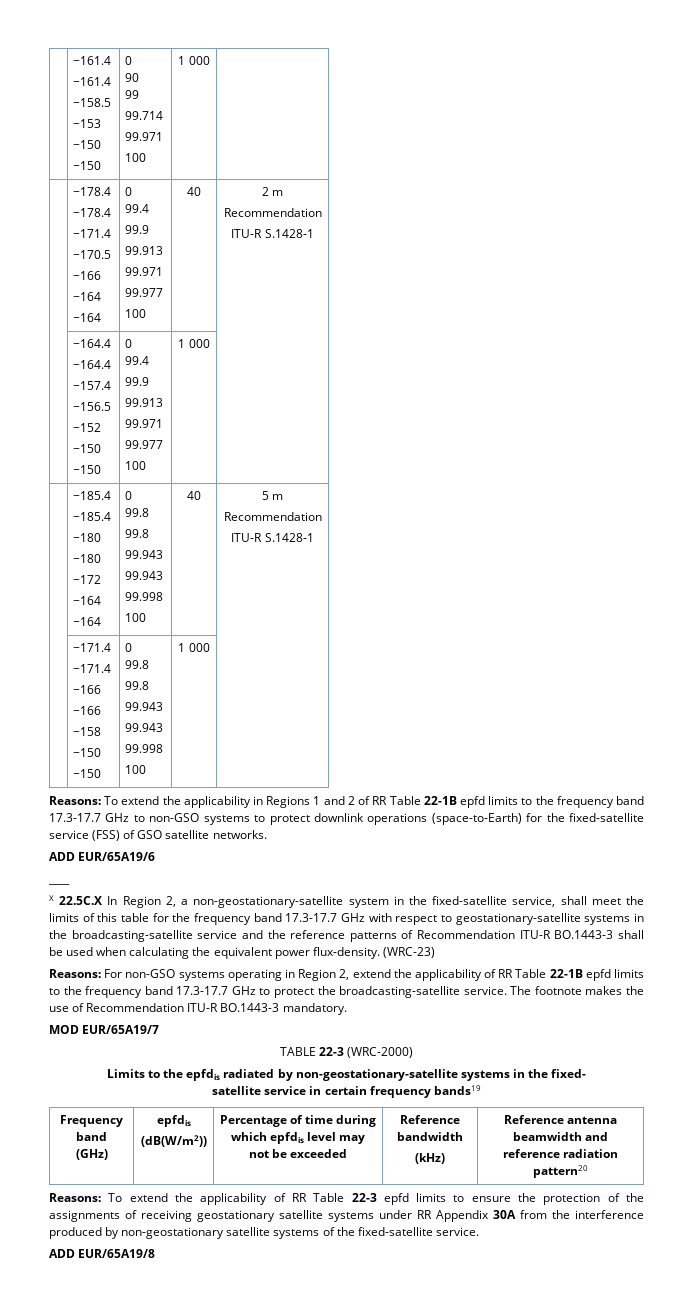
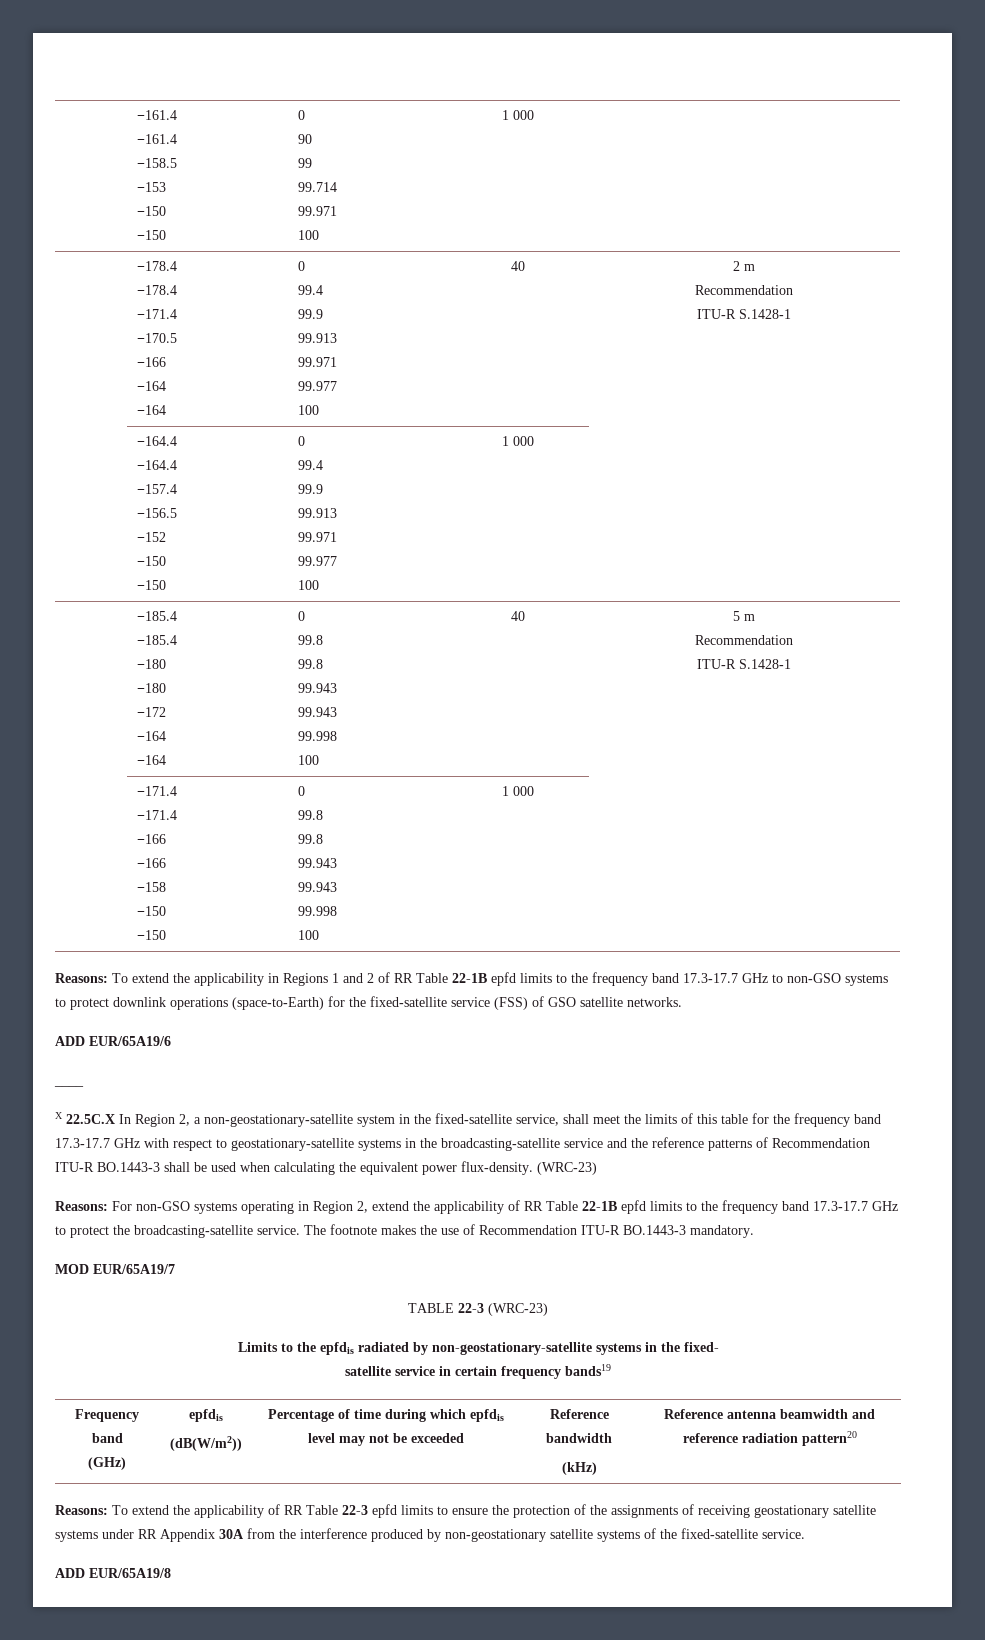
- TABLE 22-3 (WRC-2000)
+ TABLE 22-3 (WRC-23)

